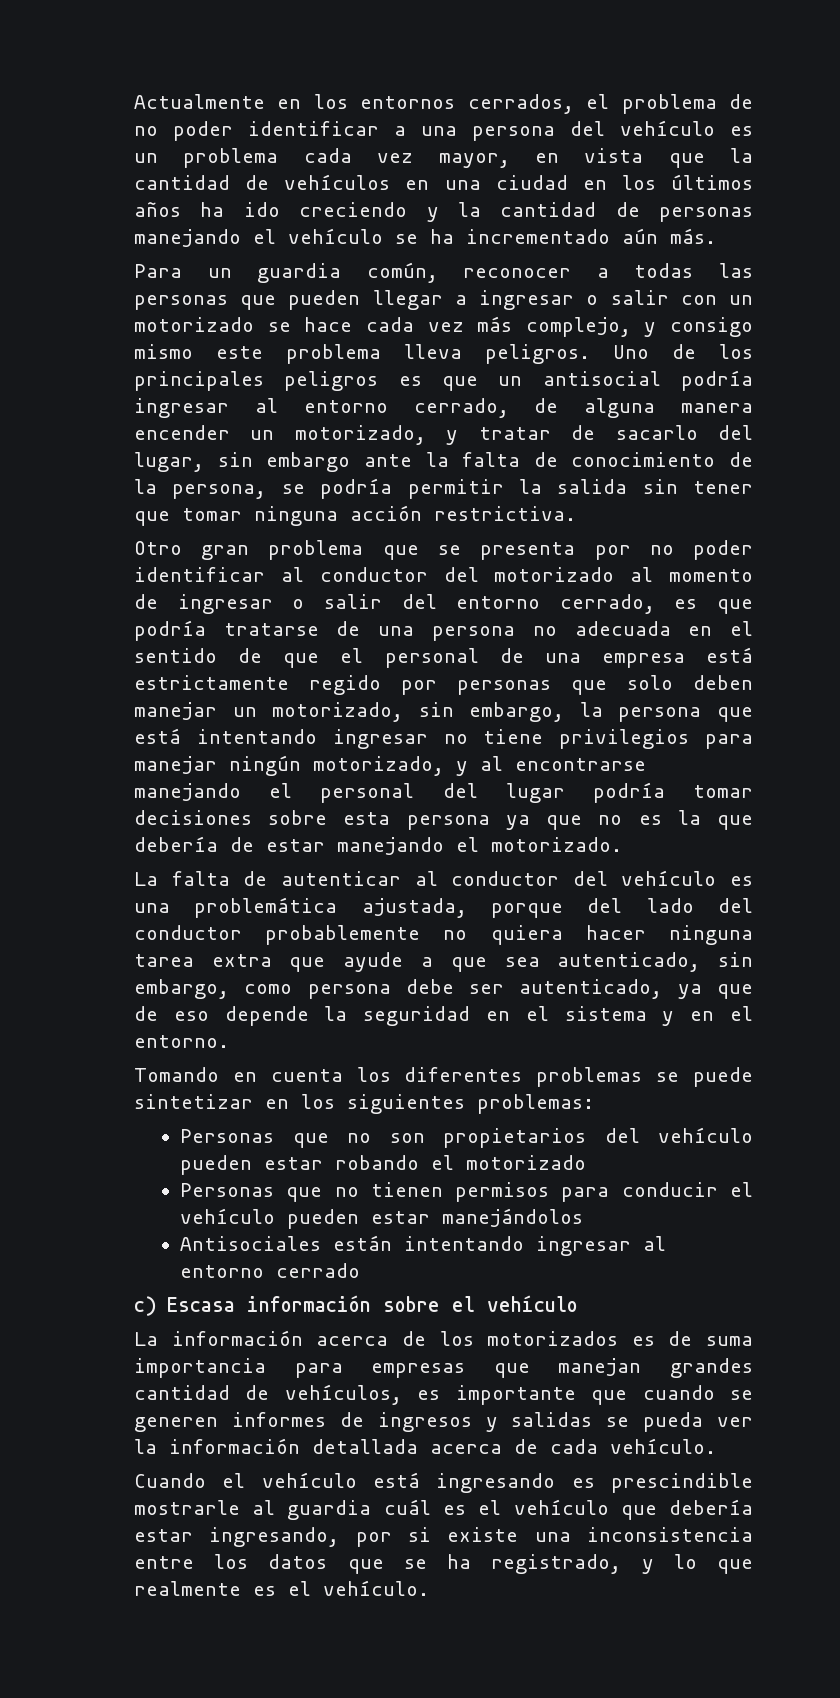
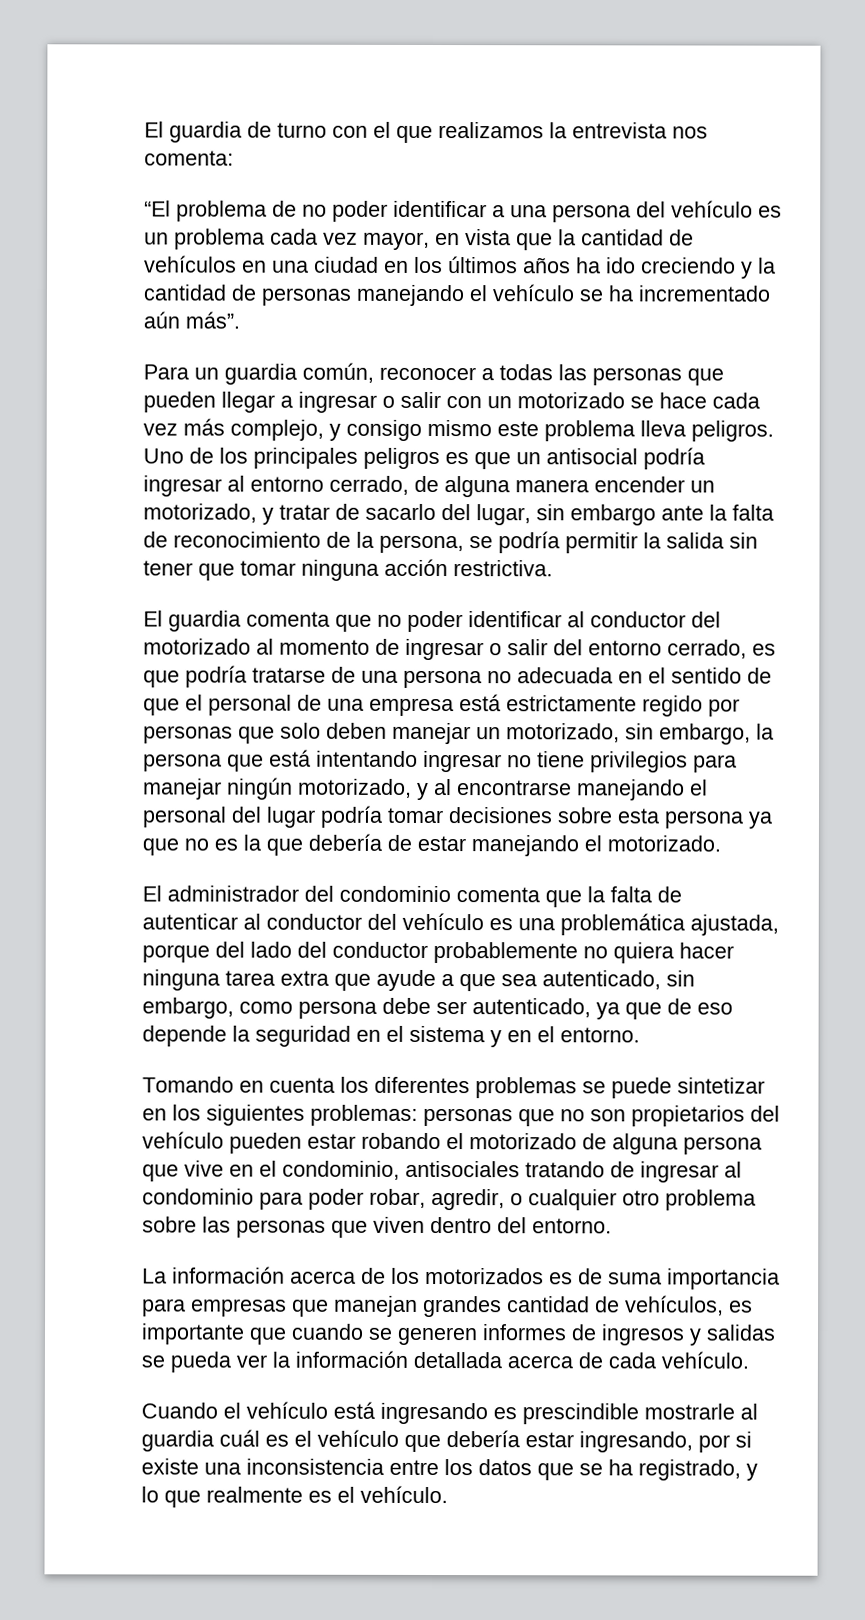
- Actualmente en los entornos cerrados, el problema de no poder identificar a una persona del vehículo es un problema cada vez mayor, en vista que la cantidad de vehículos en una ciudad en los últimos años ha ido creciendo y la cantidad de personas manejando el vehículo se ha incrementado aún más.
+ El guardia de turno con el que realizamos la entrevista nos comenta:
+ “El problema de no poder identificar a una persona del vehículo es un problema cada vez mayor, en vista que la cantidad de vehículos en una ciudad en los últimos años ha ido creciendo y la cantidad de personas manejando el vehículo se ha incrementado aún más”.
- Uno de los principales peligros es que un antisocial podría ingresar al entorno cerrado, de alguna manera encender un motorizado, y tratar de sacarlo del lugar, sin embargo ante la falta de conocimiento de la persona, se podría permitir la salida sin tener que tomar ninguna acción restrictiva.
+ Uno de los principales peligros es que un antisocial podría ingresar al entorno cerrado, de alguna manera encender un motorizado, y tratar de sacarlo del lugar, sin embargo ante la falta de reconocimiento de la persona, se podría permitir la salida sin tener que tomar ninguna acción restrictiva.
- Otro gran problema que se presenta por no poder identificar al conductor del motorizado al momento de ingresar o salir del entorno cerrado, es que podría tratarse de una persona no adecuada en el sentido de que el personal de una empresa está estrictamente regido por personas que solo deben manejar un motorizado, sin embargo, la persona que está intentando ingresar no tiene privilegios para manejar ningún motorizado, y al encontrarse manejando el personal del lugar podría tomar decisiones sobre esta persona ya que no es la que debería de estar manejando el motorizado.
+ El guardia comenta que no poder identificar al conductor del motorizado al momento de ingresar o salir del entorno cerrado, es que podría tratarse de una persona no adecuada en el sentido de que el personal de una empresa está estrictamente regido por personas que solo deben manejar un motorizado, sin embargo, la persona que está intentando ingresar no tiene privilegios para manejar ningún motorizado, y al encontrarse manejando el personal del lugar podría tomar decisiones sobre esta persona ya que no es la que debería de estar manejando el motorizado.
- La falta de autenticar al conductor del vehículo es una problemática ajustada, porque del lado del conductor probablemente no quiera hacer ninguna tarea extra que ayude a que sea autenticado, sin embargo, como persona debe ser autenticado, ya que de eso depende la seguridad en el sistema y en el entorno.
+ El administrador del condominio comenta que la falta de autenticar al conductor del vehículo es una problemática ajustada, porque del lado del conductor probablemente no quiera hacer ninguna tarea extra que ayude a que sea autenticado, sin embargo, como persona debe ser autenticado, ya que de eso depende la seguridad en el sistema y en el entorno.
- Tomando en cuenta los diferentes problemas se puede sintetizar en los siguientes problemas:
- Personas que no son propietarios del vehículo pueden estar robando el motorizado
- Personas que no tienen permisos para conducir el vehículo pueden estar manejándolos
- Antisociales están intentando ingresar al entorno cerrado
- c) Escasa información sobre el vehículo
+ Tomando en cuenta los diferentes problemas se puede sintetizar en los siguientes problemas: personas que no son propietarios del vehículo pueden estar robando el motorizado de alguna persona que vive en el condominio, antisociales tratando de ingresar al condominio para poder robar, agredir, o cualquier otro problema sobre las personas que viven dentro del entorno.

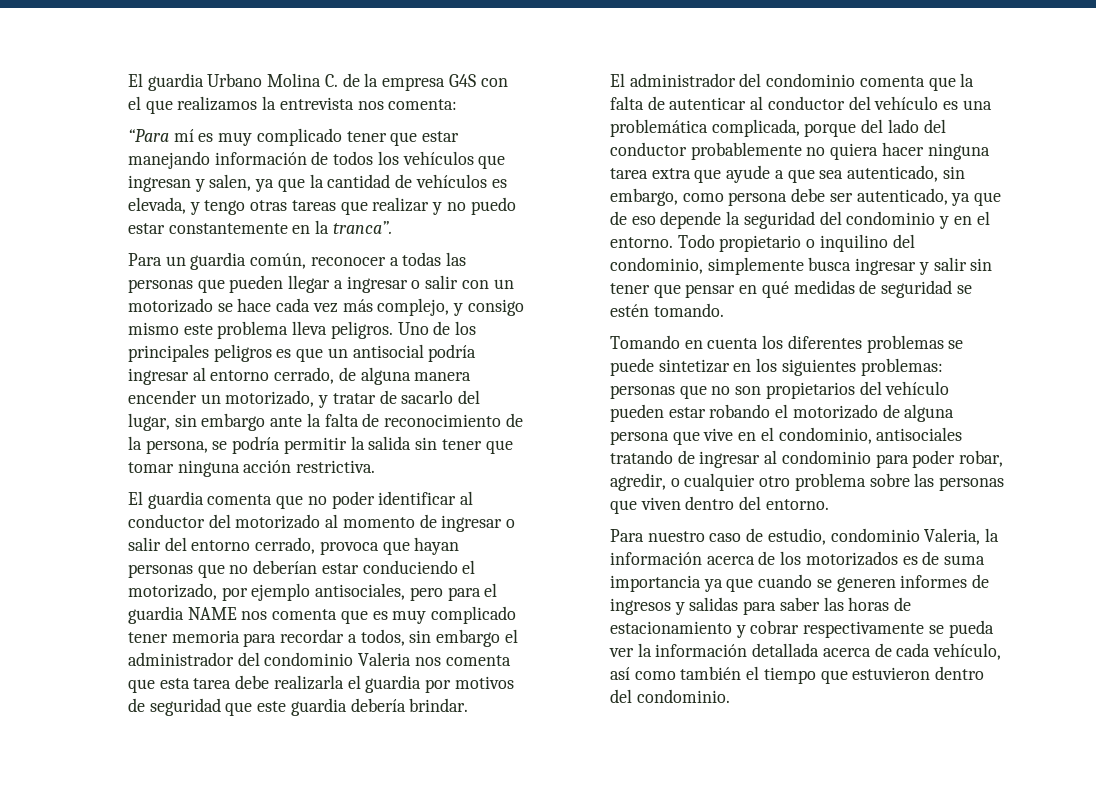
- El guardia de turno con el que realizamos la entrevista nos comenta:
+ El guardia Urbano Molina C. de la empresa G4S con el que realizamos la entrevista nos comenta:
- “El problema de no poder identificar a una persona del vehículo es un problema cada vez mayor, en vista que la cantidad de vehículos en una ciudad en los últimos años ha ido creciendo y la cantidad de personas manejando el vehículo se ha incrementado aún más”.
+ “Para mí es muy complicado tener que estar manejando información de todos los vehículos que ingresan y salen, ya que la cantidad de vehículos es elevada, y tengo otras tareas que realizar y no puedo estar constantemente en la tranca”.
- El guardia comenta que no poder identificar al conductor del motorizado al momento de ingresar o salir del entorno cerrado, es que podría tratarse de una persona no adecuada en el sentido de que el personal de una empresa está estrictamente regido por personas que solo deben manejar un motorizado, sin embargo, la persona que está intentando ingresar no tiene privilegios para manejar ningún motorizado, y al encontrarse manejando el personal del lugar podría tomar decisiones sobre esta persona ya que no es la que debería de estar manejando el motorizado.
+ El guardia comenta que no poder identificar al conductor del motorizado al momento de ingresar o salir del entorno cerrado, provoca que hayan personas que no deberían estar conduciendo el motorizado, por ejemplo antisociales, pero para el guardia NAME nos comenta que es muy complicado tener memoria para recordar a todos, sin embargo el administrador del condominio Valeria nos comenta que esta tarea debe realizarla el guardia por motivos de seguridad que este guardia debería brindar.
- El administrador del condominio comenta que la falta de autenticar al conductor del vehículo es una problemática ajustada, porque del lado del conductor probablemente no quiera hacer ninguna tarea extra que ayude a que sea autenticado, sin embargo, como persona debe ser autenticado, ya que de eso depende la seguridad en el sistema y en el entorno.
+ El administrador del condominio comenta que la falta de autenticar al conductor del vehículo es una problemática complicada, porque del lado del conductor probablemente no quiera hacer ninguna tarea extra que ayude a que sea autenticado, sin embargo, como persona debe ser autenticado, ya que de eso depende la seguridad del condominio y en el entorno. Todo propietario o inquilino del condominio, simplemente busca ingresar y salir sin tener que pensar en qué medidas de seguridad se estén tomando.
- La información acerca de los motorizados es de suma importancia para empresas que manejan grandes cantidad de vehículos, es importante que cuando se generen informes de ingresos y salidas se pueda ver la información detallada acerca de cada vehículo.
- Cuando el vehículo está ingresando es prescindible mostrarle al guardia cuál es el vehículo que debería estar ingresando, por si existe una inconsistencia entre los datos que se ha registrado, y lo que realmente es el vehículo.
+ Para nuestro caso de estudio, condominio Valeria, la información acerca de los motorizados es de suma importancia ya que cuando se generen informes de ingresos y salidas para saber las horas de estacionamiento y cobrar respectivamente se pueda ver la información detallada acerca de cada vehículo, así como también el tiempo que estuvieron dentro del condominio.

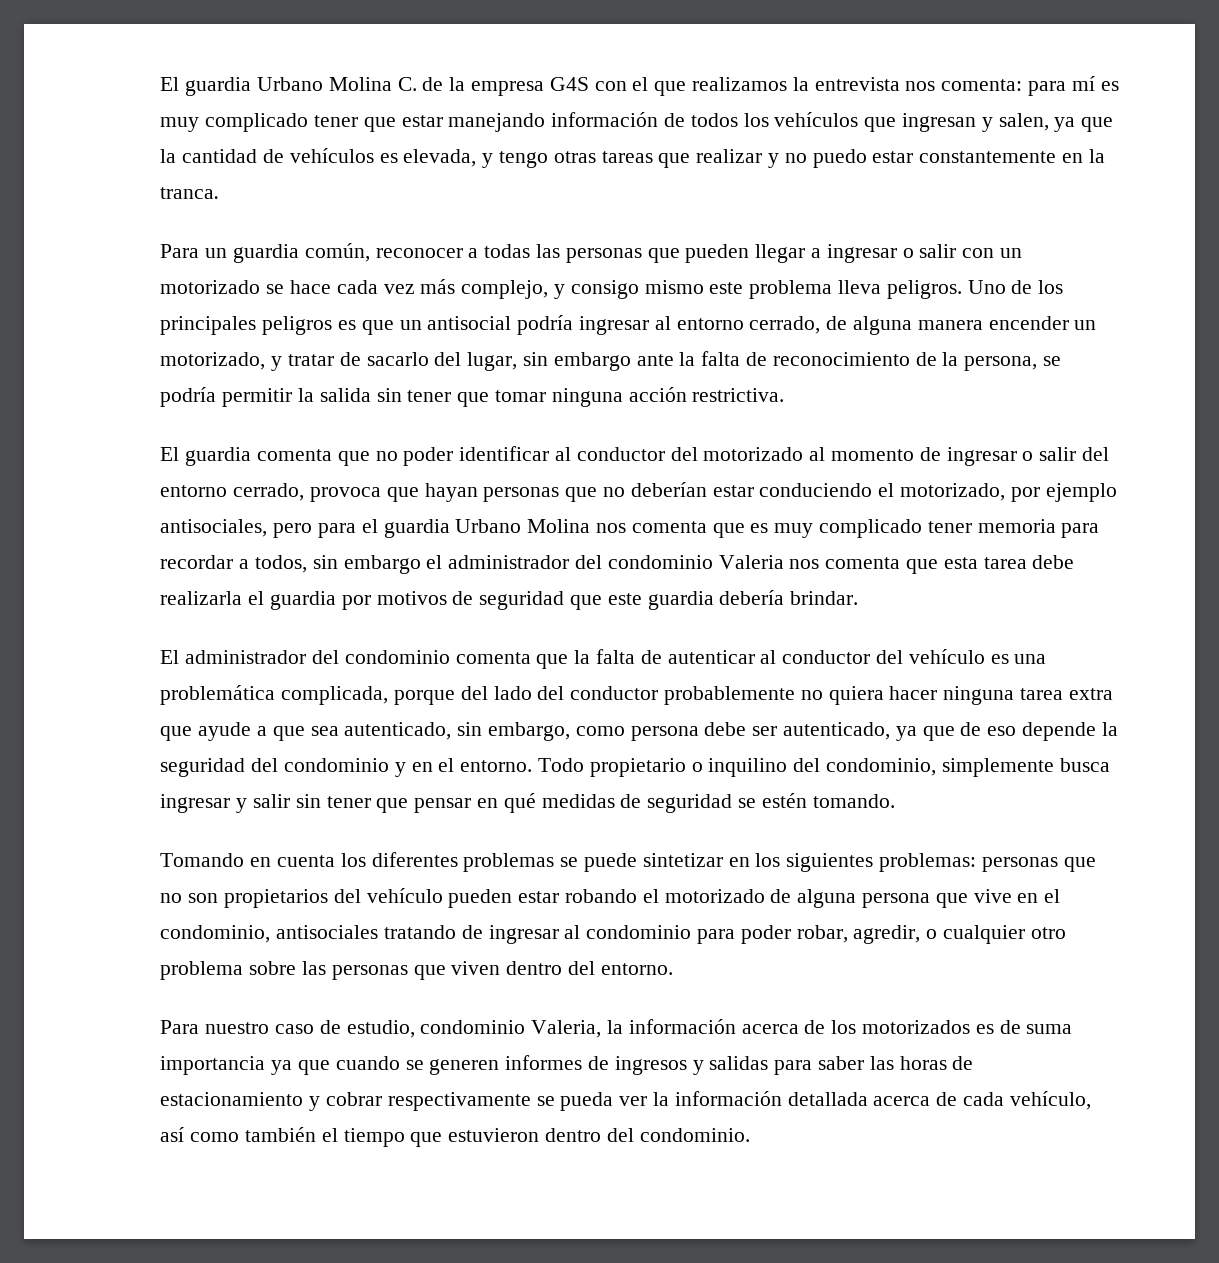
- El guardia Urbano Molina C. de la empresa G4S con el que realizamos la entrevista nos comenta:
- “Para mí es muy complicado tener que estar manejando información de todos los vehículos que ingresan y salen, ya que la cantidad de vehículos es elevada, y tengo otras tareas que realizar y no puedo estar constantemente en la tranca”.
+ El guardia Urbano Molina C. de la empresa G4S con el que realizamos la entrevista nos comenta: para mí es muy complicado tener que estar manejando información de todos los vehículos que ingresan y salen, ya que la cantidad de vehículos es elevada, y tengo otras tareas que realizar y no puedo estar constantemente en la tranca.
- El guardia comenta que no poder identificar al conductor del motorizado al momento de ingresar o salir del entorno cerrado, provoca que hayan personas que no deberían estar conduciendo el motorizado, por ejemplo antisociales, pero para el guardia NAME nos comenta que es muy complicado tener memoria para recordar a todos, sin embargo el administrador del condominio Valeria nos comenta que esta tarea debe realizarla el guardia por motivos de seguridad que este guardia debería brindar.
+ El guardia comenta que no poder identificar al conductor del motorizado al momento de ingresar o salir del entorno cerrado, provoca que hayan personas que no deberían estar conduciendo el motorizado, por ejemplo antisociales, pero para el guardia Urbano Molina nos comenta que es muy complicado tener memoria para recordar a todos, sin embargo el administrador del condominio Valeria nos comenta que esta tarea debe realizarla el guardia por motivos de seguridad que este guardia debería brindar.

